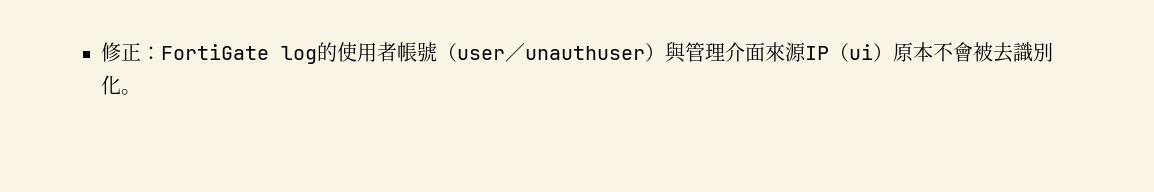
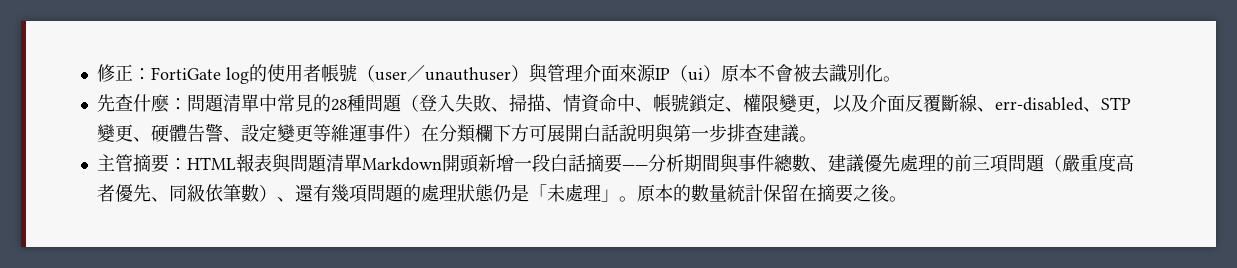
+ 先查什麼：問題清單中常見的28種問題（登入失敗、掃描、情資命中、帳號鎖定、權限變更，以及介面反覆斷線、err-disabled、STP變更、硬體告警、設定變更等維運事件）在分類欄下方可展開白話說明與第一步排查建議。
+ 主管摘要：HTML報表與問題清單Markdown開頭新增一段白話摘要——分析期間與事件總數、建議優先處理的前三項問題（嚴重度高者優先、同級依筆數）、還有幾項問題的處理狀態仍是「未處理」。原本的數量統計保留在摘要之後。

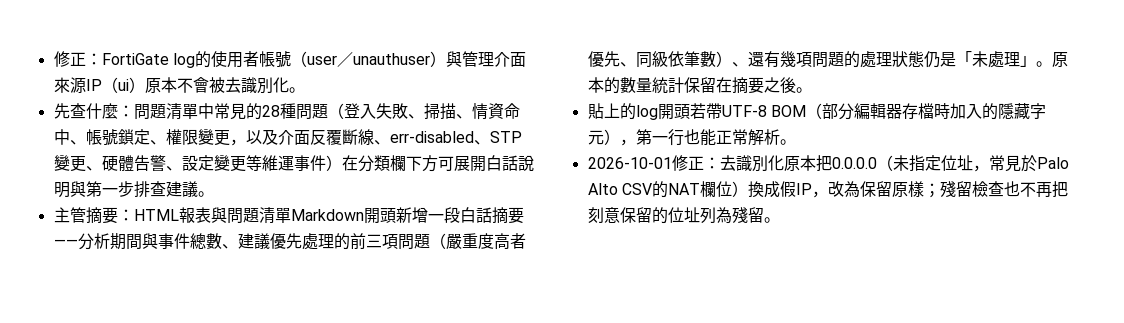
+ 貼上的log開頭若帶UTF-8 BOM（部分編輯器存檔時加入的隱藏字元），第一行也能正常解析。
+ 2026-10-01修正：去識別化原本把0.0.0.0（未指定位址，常見於Palo Alto CSV的NAT欄位）換成假IP，改為保留原樣；殘留檢查也不再把刻意保留的位址列為殘留。

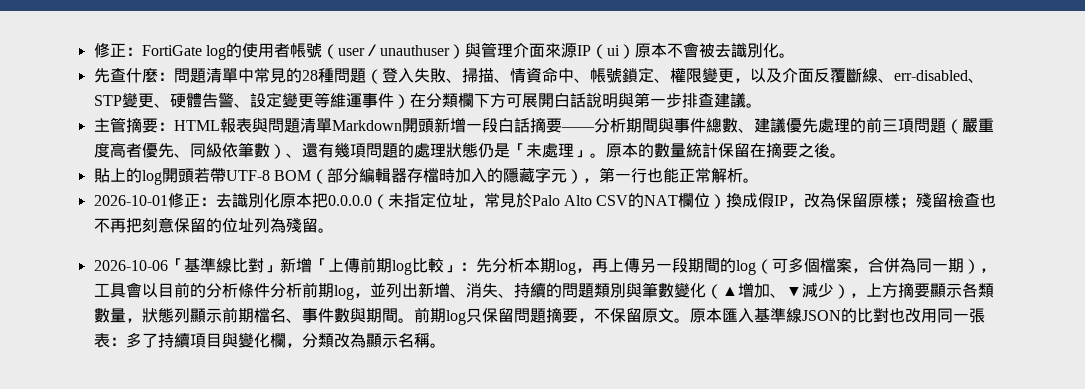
+ 2026-10-06「基準線比對」新增「上傳前期log比較」：先分析本期log，再上傳另一段期間的log（可多個檔案，合併為同一期），工具會以目前的分析條件分析前期log，並列出新增、消失、持續的問題類別與筆數變化（▲增加、▼減少），上方摘要顯示各類數量，狀態列顯示前期檔名、事件數與期間。前期log只保留問題摘要，不保留原文。原本匯入基準線JSON的比對也改用同一張表：多了持續項目與變化欄，分類改為顯示名稱。

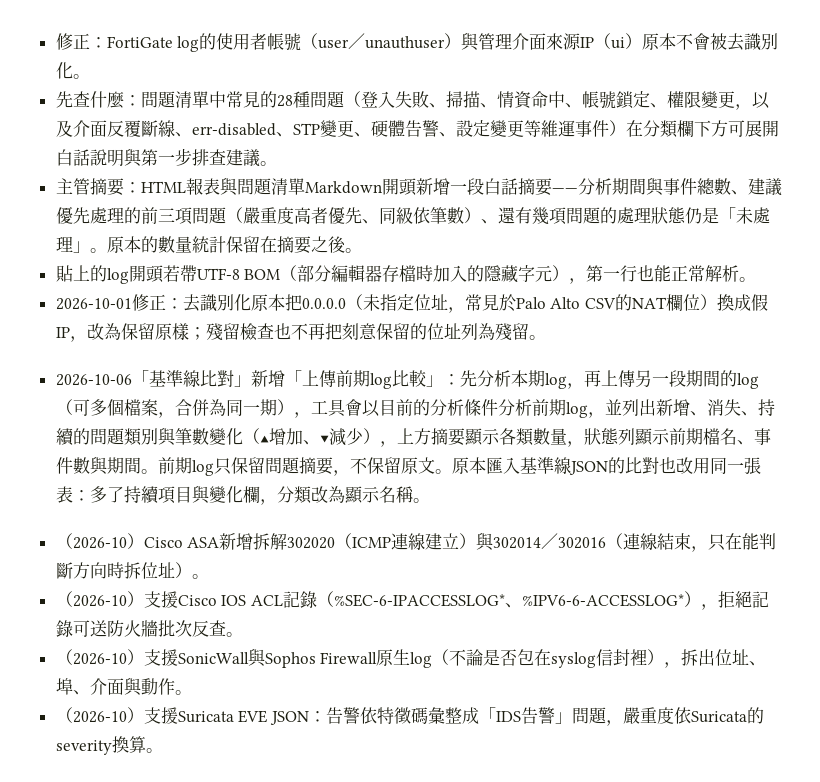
+ （2026-10）Cisco ASA新增拆解302020（ICMP連線建立）與302014／302016（連線結束，只在能判斷方向時拆位址）。
+ （2026-10）支援Cisco IOS ACL記錄（%SEC-6-IPACCESSLOG*、%IPV6-6-ACCESSLOG*），拒絕記錄可送防火牆批次反查。
+ （2026-10）支援SonicWall與Sophos Firewall原生log（不論是否包在syslog信封裡），拆出位址、埠、介面與動作。
+ （2026-10）支援Suricata EVE JSON：告警依特徵碼彙整成「IDS告警」問題，嚴重度依Suricata的severity換算。

